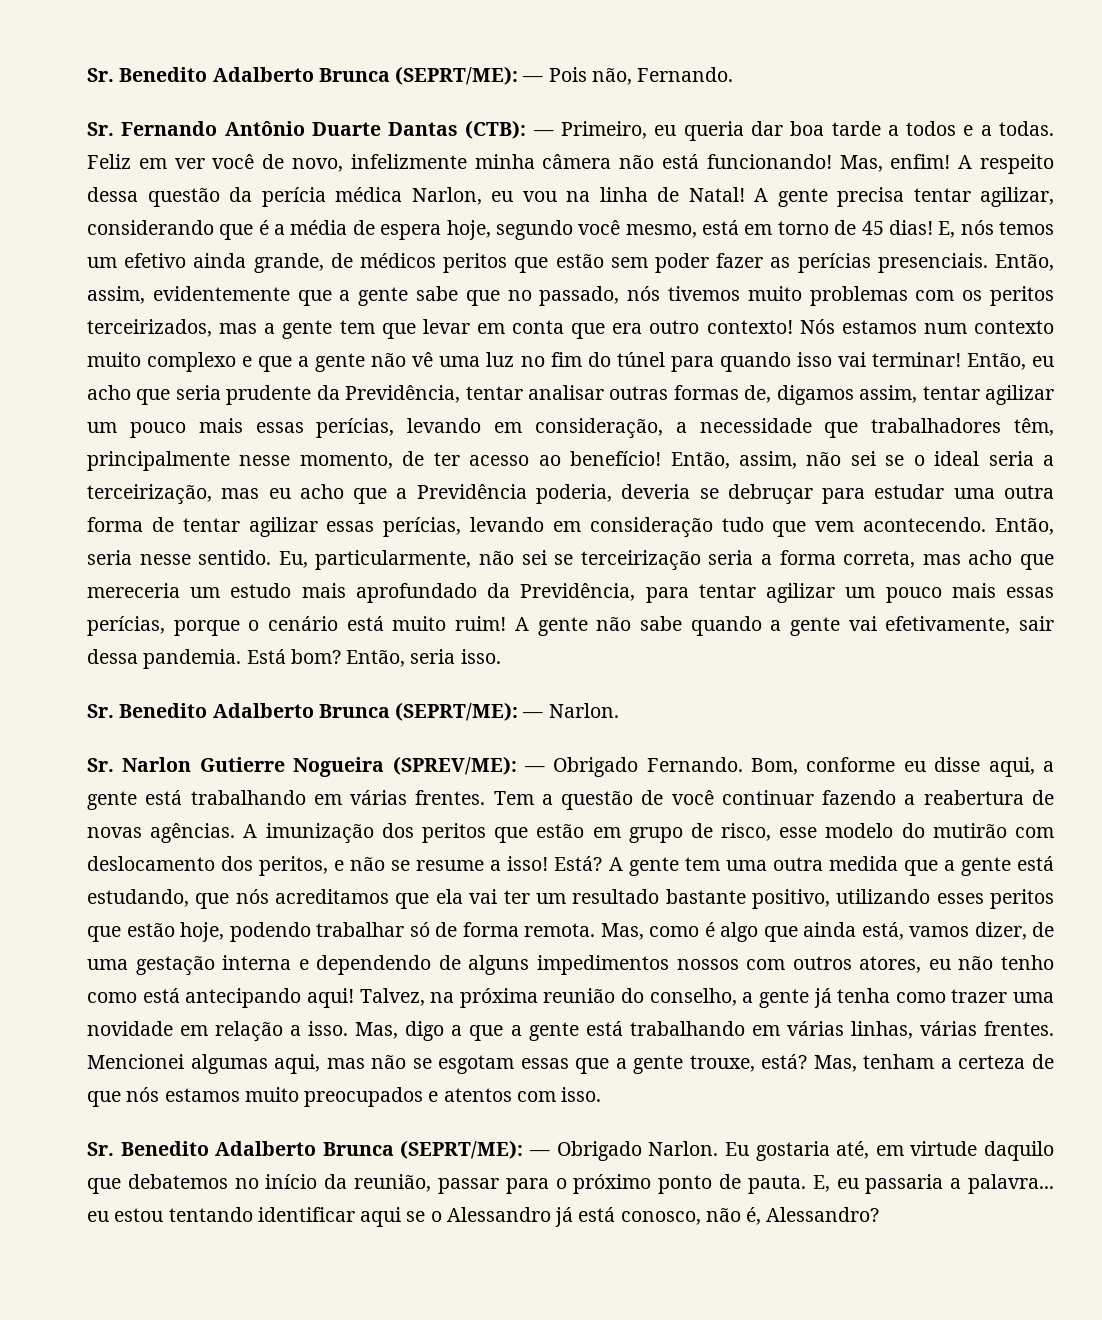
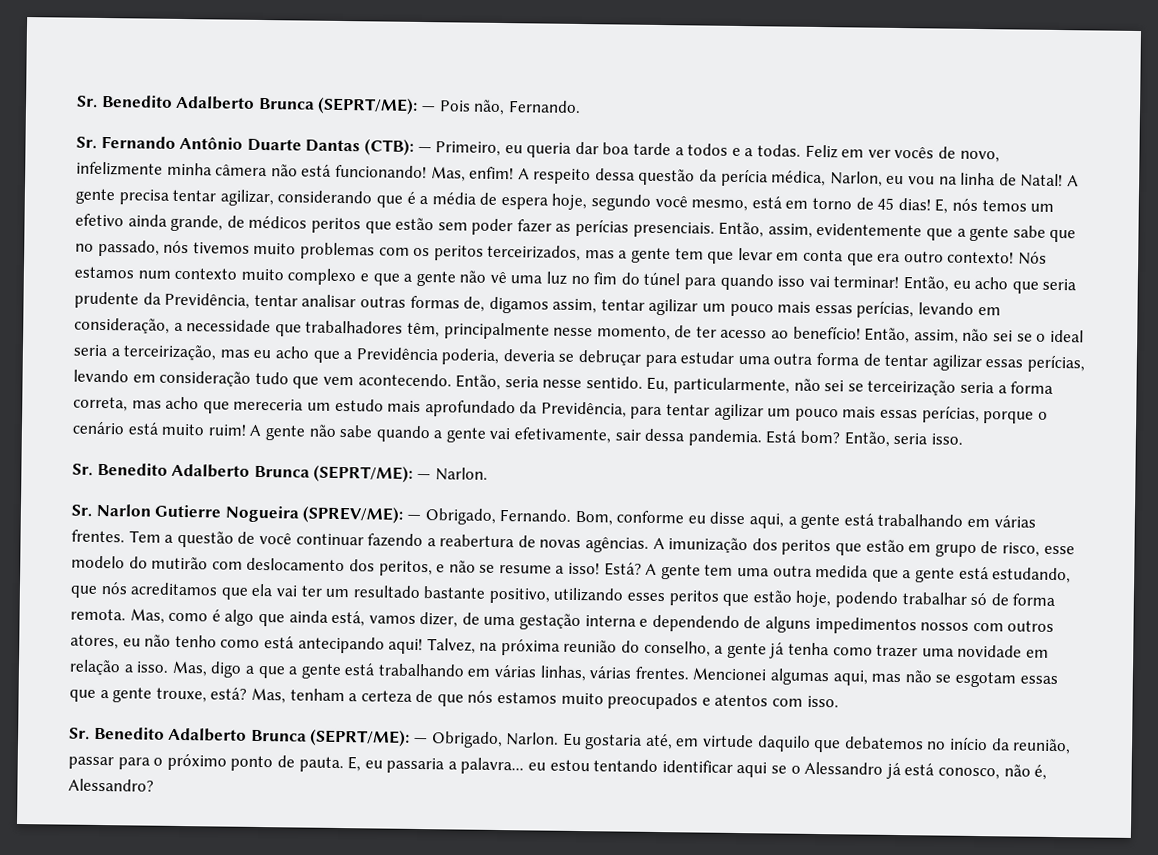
- Feliz em ver você de novo, infelizmente minha câmera não está funcionando!
+ Feliz em ver vocês de novo, infelizmente minha câmera não está funcionando!
- A respeito dessa questão da perícia médica Narlon, eu vou na linha de Natal!
+ A respeito dessa questão da perícia médica, Narlon, eu vou na linha de Natal!
- Sr. Narlon Gutierre Nogueira (SPREV/ME): — Obrigado Fernando.
+ Sr. Narlon Gutierre Nogueira (SPREV/ME): — Obrigado, Fernando.
- Sr. Benedito Adalberto Brunca (SEPRT/ME): — Obrigado Narlon.
+ Sr. Benedito Adalberto Brunca (SEPRT/ME): — Obrigado, Narlon.

